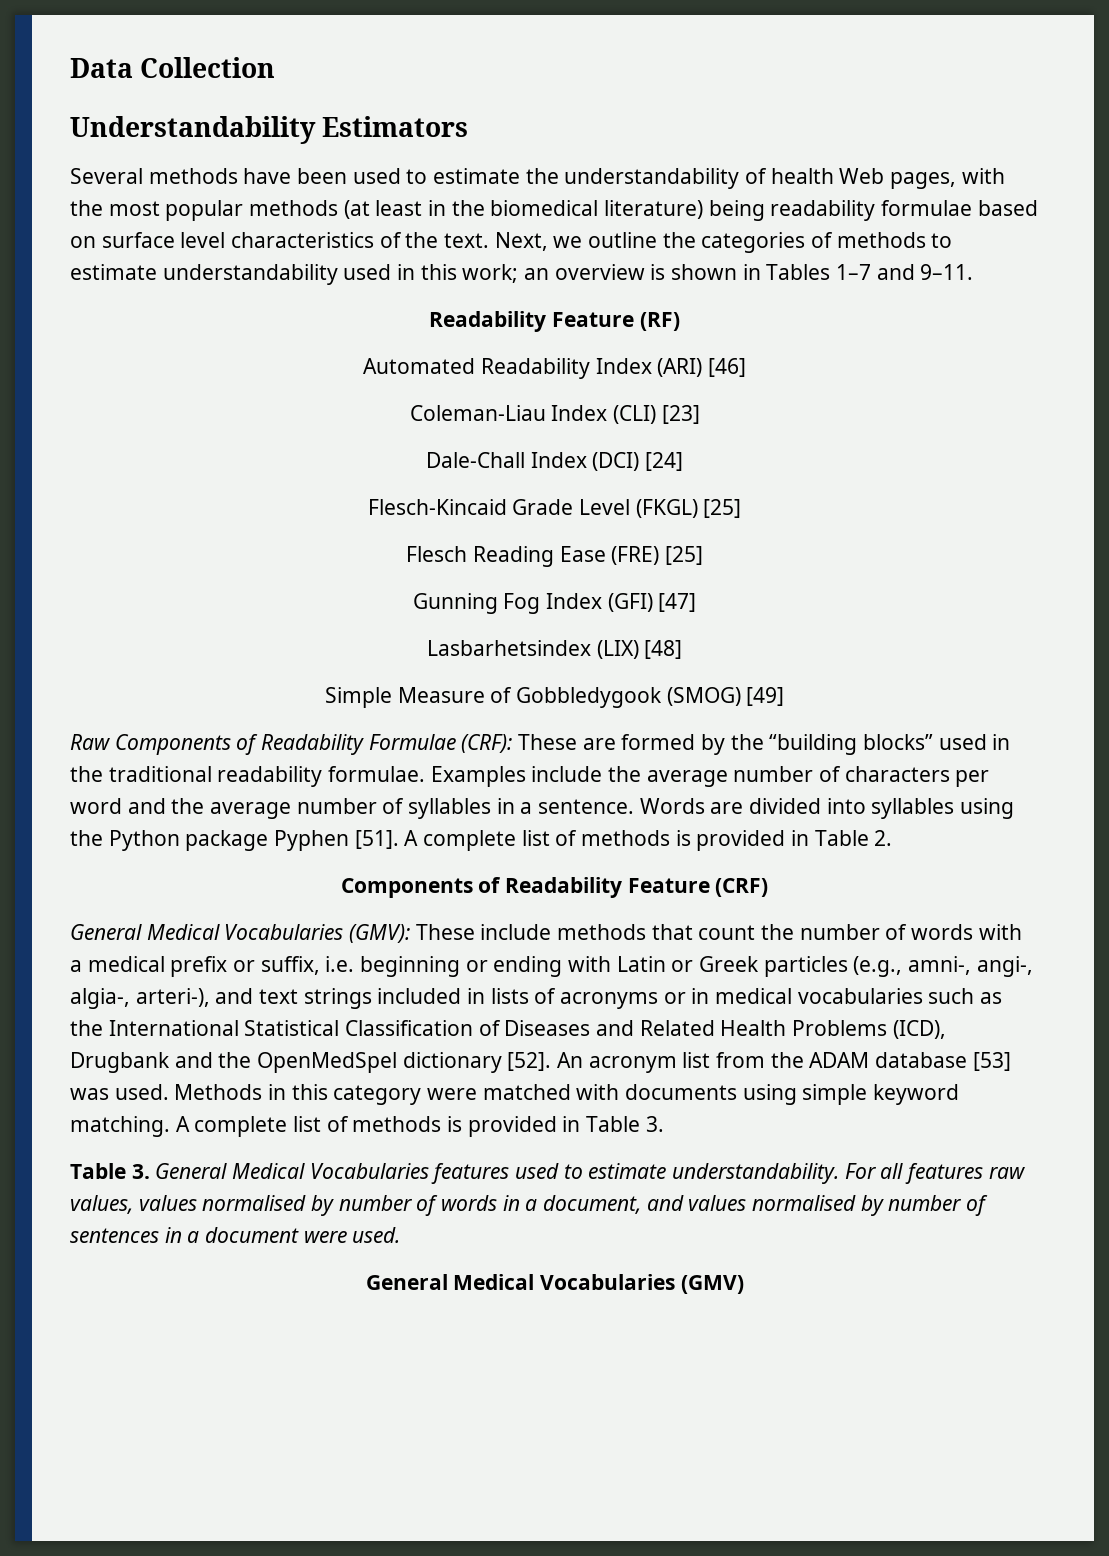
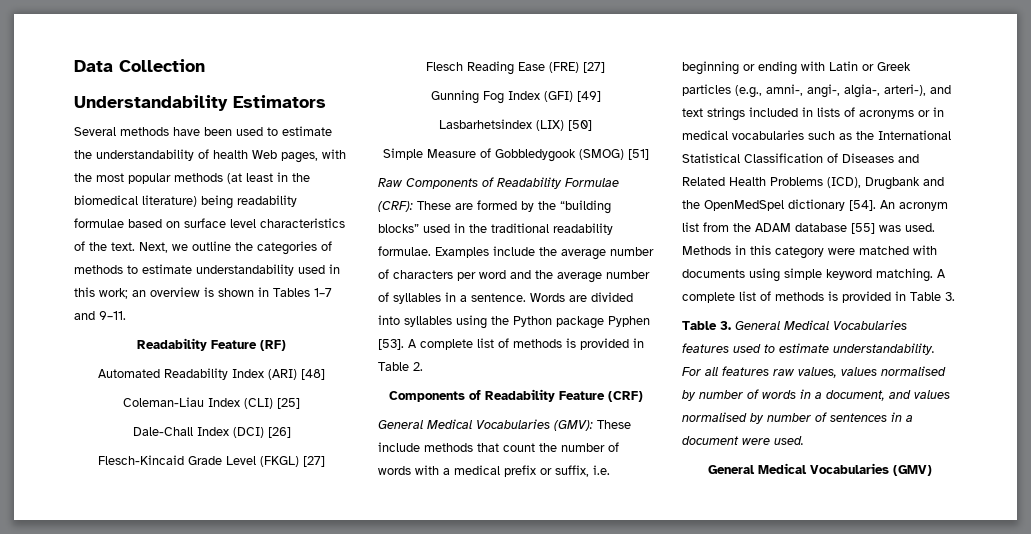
- Automated Readability Index (ARI) [46]
+ Automated Readability Index (ARI) [48]
- Coleman-Liau Index (CLI) [23]
+ Coleman-Liau Index (CLI) [25]
- Dale-Chall Index (DCI) [24]
+ Dale-Chall Index (DCI) [26]
- Flesch-Kincaid Grade Level (FKGL) [25]
+ Flesch-Kincaid Grade Level (FKGL) [27]
- Flesch Reading Ease (FRE) [25]
+ Flesch Reading Ease (FRE) [27]
- Gunning Fog Index (GFI) [47]
+ Gunning Fog Index (GFI) [49]
- Lasbarhetsindex (LIX) [48]
+ Lasbarhetsindex (LIX) [50]
- Simple Measure of Gobbledygook (SMOG) [49]
+ Simple Measure of Gobbledygook (SMOG) [51]
- Words are divided into syllables using the Python package Pyphen [51].
+ Words are divided into syllables using the Python package Pyphen [53].
- These include methods that count the number of words with a medical prefix or suffix, i.e. beginning or ending with Latin or Greek particles (e.g., amni-, angi-, algia-, arteri-), and text strings included in lists of acronyms or in medical vocabularies such as the International Statistical Classification of Diseases and Related Health Problems (ICD), Drugbank and the OpenMedSpel dictionary [52].
+ These include methods that count the number of words with a medical prefix or suffix, i.e. beginning or ending with Latin or Greek particles (e.g., amni-, angi-, algia-, arteri-), and text strings included in lists of acronyms or in medical vocabularies such as the International Statistical Classification of Diseases and Related Health Problems (ICD), Drugbank and the OpenMedSpel dictionary [54].
- An acronym list from the ADAM database [53] was used.
+ An acronym list from the ADAM database [55] was used.

